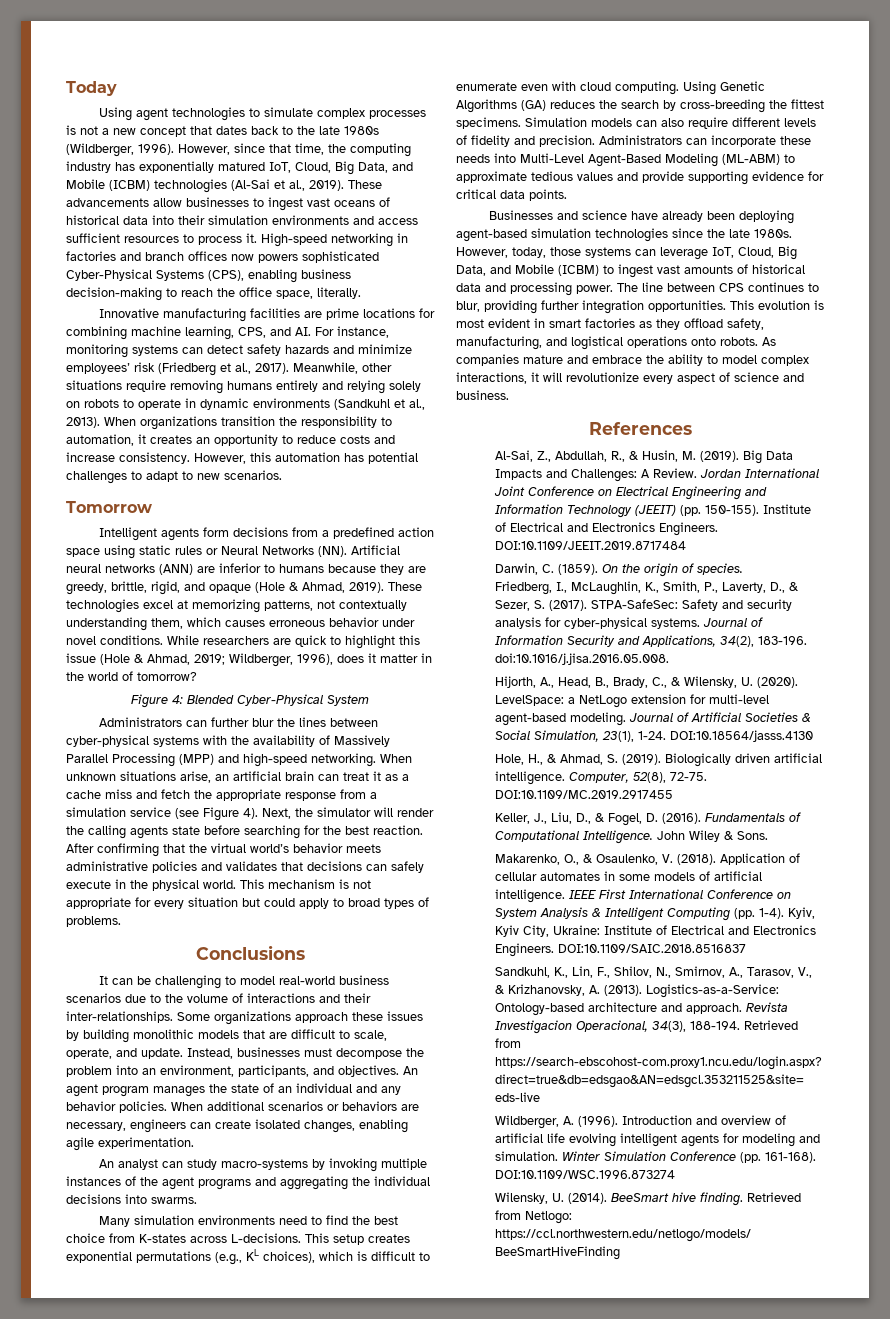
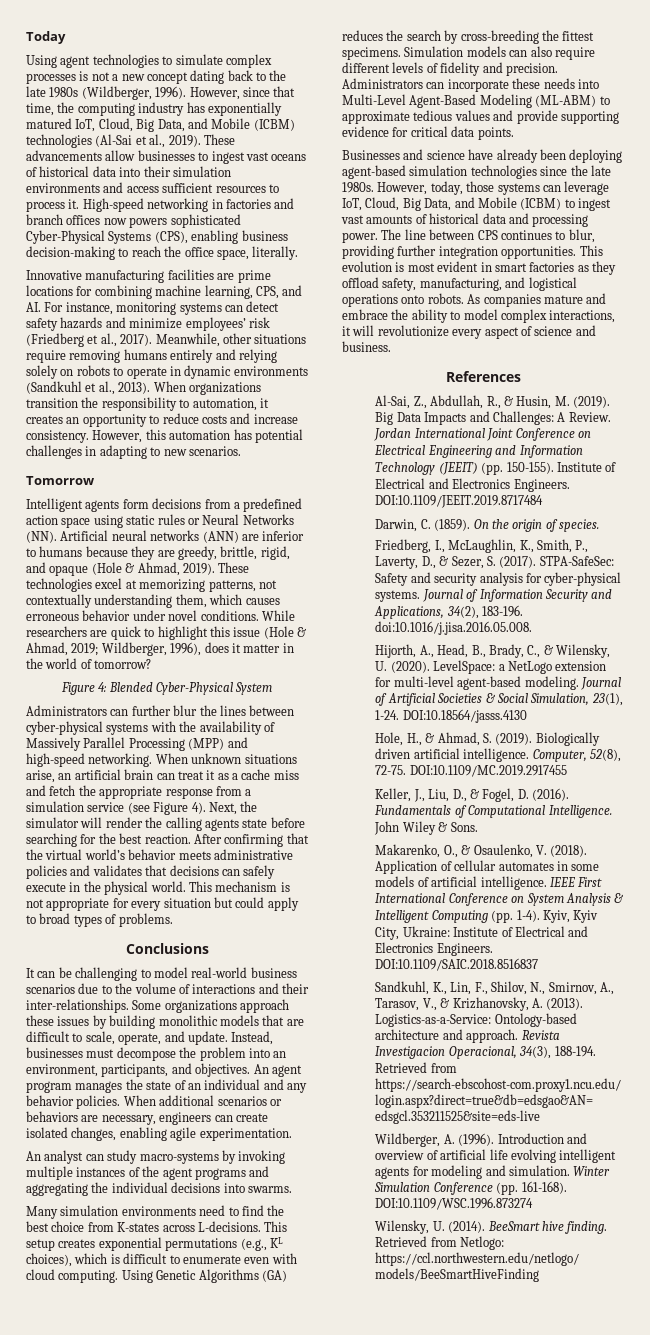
- Using agent technologies to simulate complex processes is not a new concept that dates back to the late 1980s (Wildberger, 1996).
+ Using agent technologies to simulate complex processes is not a new concept dating back to the late 1980s (Wildberger, 1996).
- However, this automation has potential challenges to adapt to new scenarios.
+ However, this automation has potential challenges in adapting to new scenarios.

